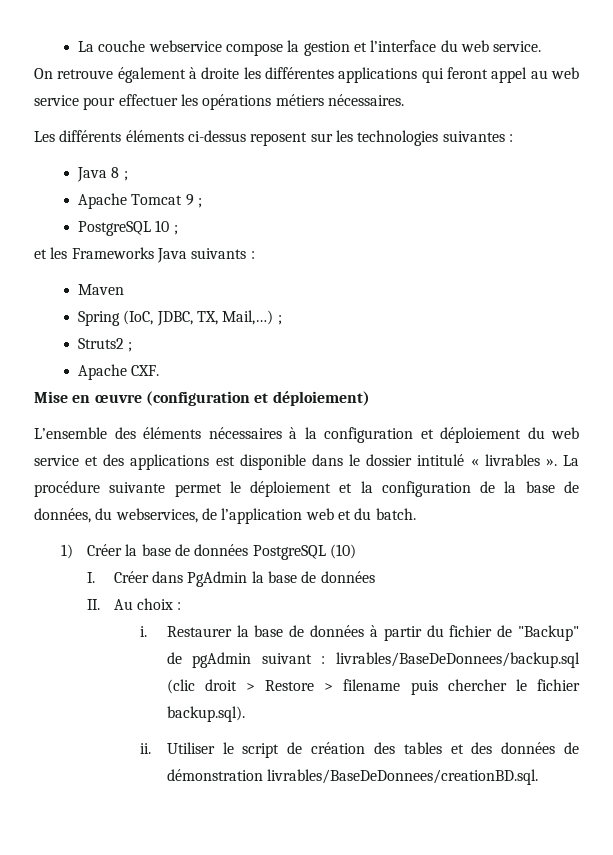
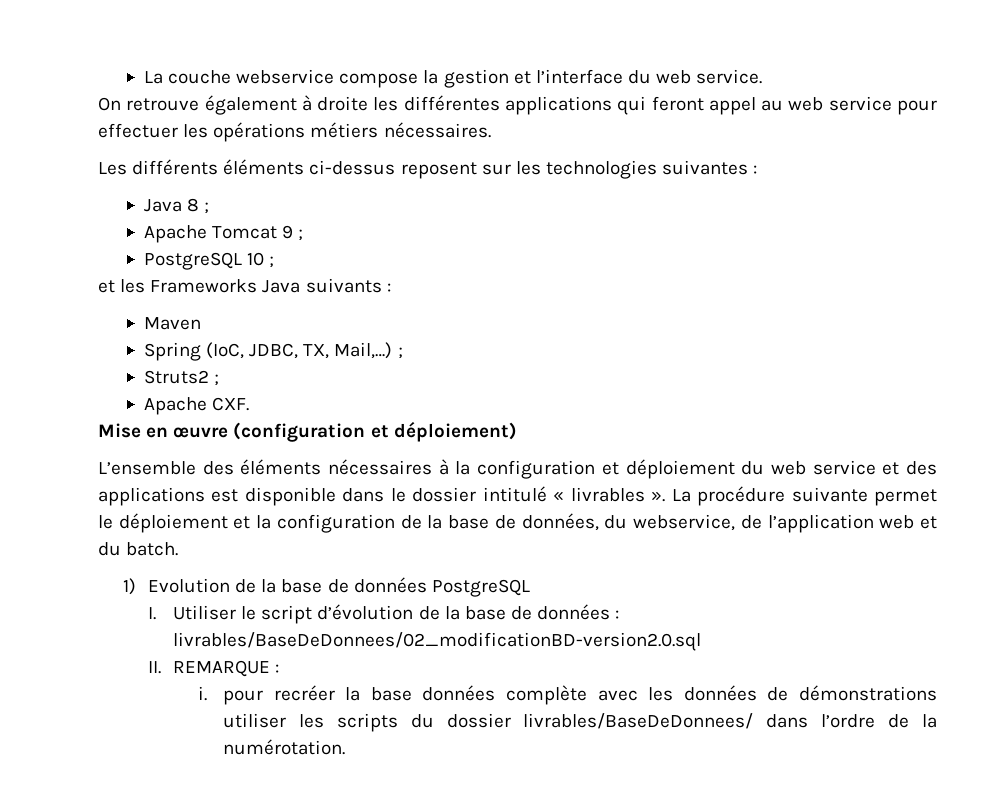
- La procédure suivante permet le déploiement et la configuration de la base de données, du webservices, de l’application web et du batch.
+ La procédure suivante permet le déploiement et la configuration de la base de données, du webservice, de l’application web et du batch.
- 1) Créer la base de données PostgreSQL (10)
- I. Créer dans PgAdmin la base de données
- II. Au choix :
- i. Restaurer la base de données à partir du fichier de "Backup" de pgAdmin suivant : livrables/BaseDeDonnees/backup.sql (clic droit > Restore > filename puis chercher le fichier backup.sql).
- ii. Utiliser le script de création des tables et des données de démonstration livrables/BaseDeDonnees/creationBD.sql.
+ 1) Evolution de la base de données PostgreSQL
+ I. Utiliser le script d’évolution de la base de données : livrables/BaseDeDonnees/02_modificationBD-version2.0.sql
+ II. REMARQUE :
+ i. pour recréer la base données complète avec les données de démonstrations utiliser les scripts du dossier livrables/BaseDeDonnees/ dans l’ordre de la numérotation.

